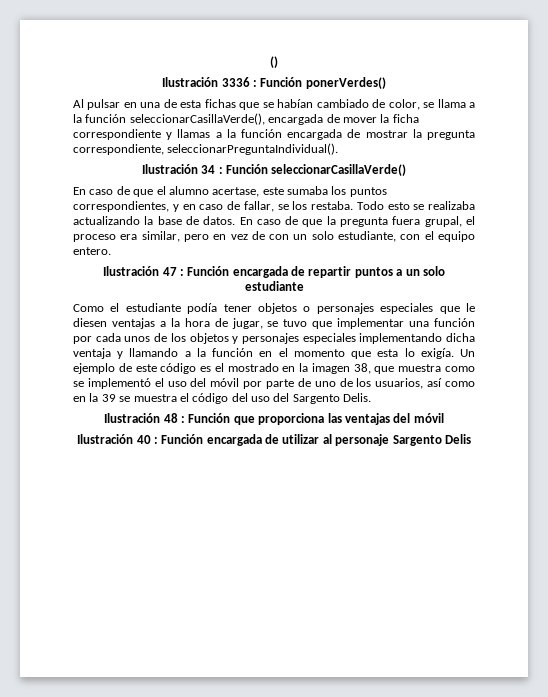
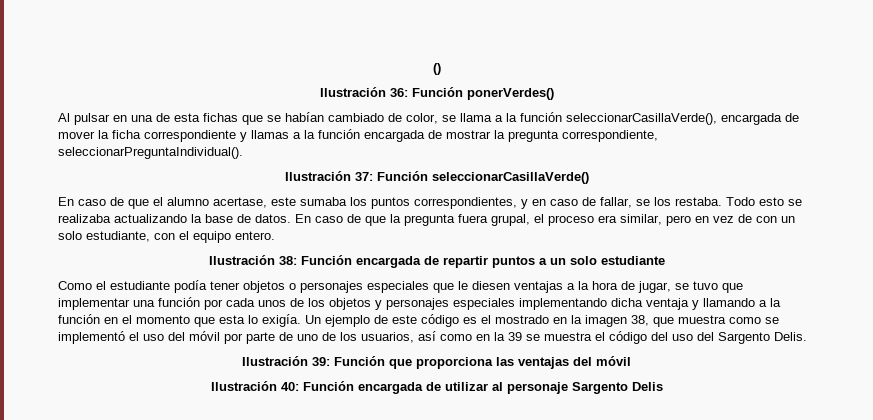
- Ilustración 3336 : Función ponerVerdes()
+ Ilustración 36: Función ponerVerdes()
- Ilustración 34 : Función seleccionarCasillaVerde()
+ Ilustración 37: Función seleccionarCasillaVerde()
- Ilustración 47 : Función encargada de repartir puntos a un solo estudiante
+ Ilustración 38: Función encargada de repartir puntos a un solo estudiante
- Ilustración 48 : Función que proporciona las ventajas del móvil
+ Ilustración 39: Función que proporciona las ventajas del móvil
- Ilustración 40 : Función encargada de utilizar al personaje Sargento Delis
+ Ilustración 40: Función encargada de utilizar al personaje Sargento Delis

